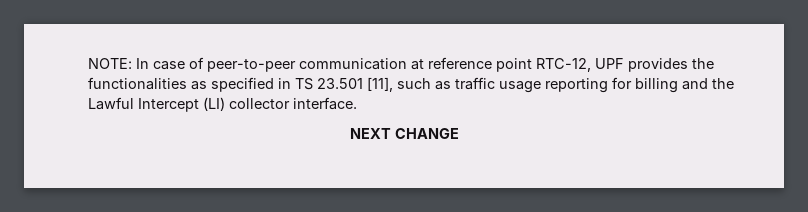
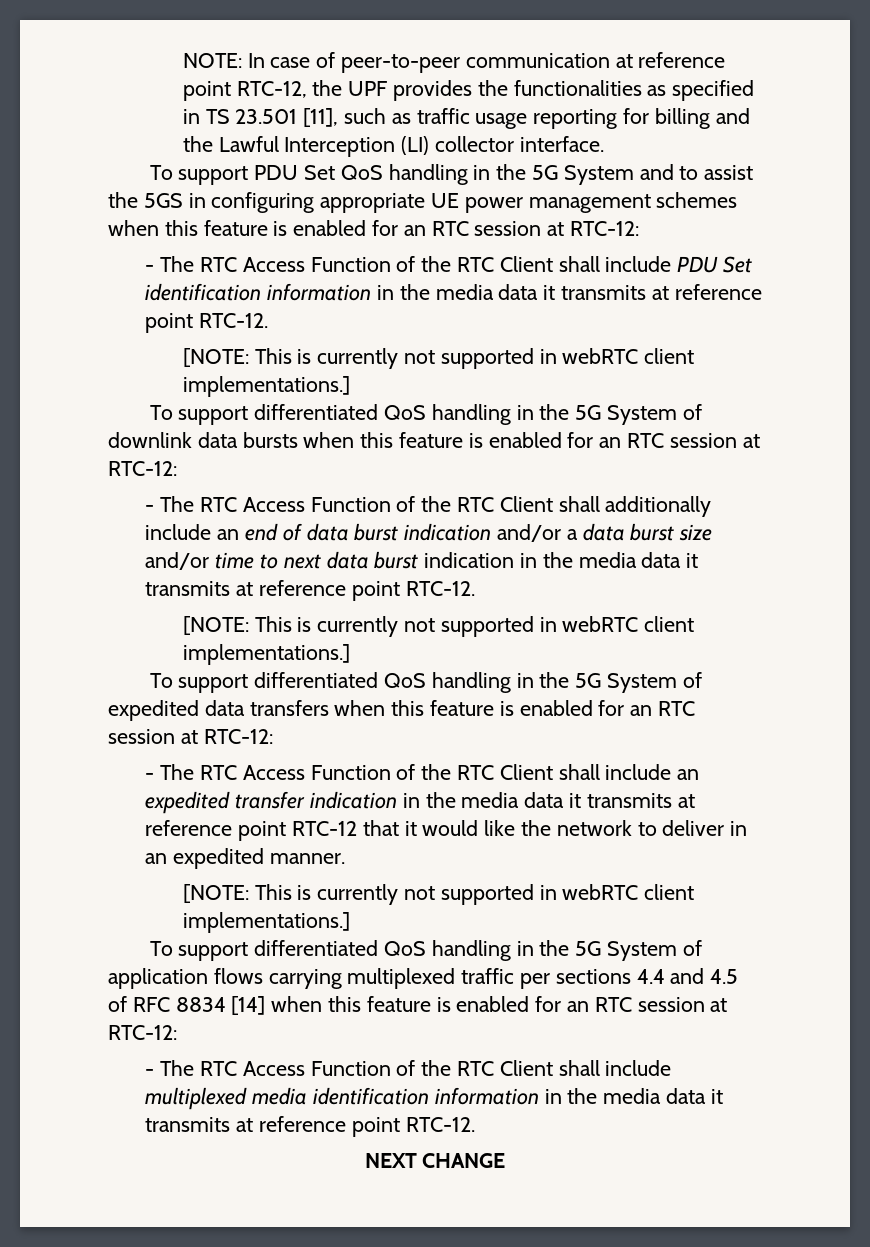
- NOTE: In case of peer-to-peer communication at reference point RTC-12, UPF provides the functionalities as specified in TS 23.501 [11], such as traffic usage reporting for billing and the Lawful Intercept (LI) collector interface.
+ NOTE: In case of peer-to-peer communication at reference point RTC-12, the UPF provides the functionalities as specified in TS 23.501 [11], such as traffic usage reporting for billing and the Lawful Interception (LI) collector interface.
+ To support PDU Set QoS handling in the 5G System and to assist the 5GS in configuring appropriate UE power management schemes when this feature is enabled for an RTC session at RTC-12:
+ - The RTC Access Function of the RTC Client shall include PDU Set identification information in the media data it transmits at reference point RTC-12.
+ [NOTE: This is currently not supported in webRTC client implementations.]
+ To support differentiated QoS handling in the 5G System of downlink data bursts when this feature is enabled for an RTC session at RTC-12:
+ - The RTC Access Function of the RTC Client shall additionally include an end of data burst indication and/or a data burst size and/or time to next data burst indication in the media data it transmits at reference point RTC-12.
+ [NOTE: This is currently not supported in webRTC client implementations.]
+ To support differentiated QoS handling in the 5G System of expedited data transfers when this feature is enabled for an RTC session at RTC-12:
+ - The RTC Access Function of the RTC Client shall include an expedited transfer indication in the media data it transmits at reference point RTC-12 that it would like the network to deliver in an expedited manner.
+ [NOTE: This is currently not supported in webRTC client implementations.]
+ To support differentiated QoS handling in the 5G System of application flows carrying multiplexed traffic per sections 4.4 and 4.5 of RFC 8834 [14] when this feature is enabled for an RTC session at RTC-12:
+ - The RTC Access Function of the RTC Client shall include multiplexed media identification information in the media data it transmits at reference point RTC-12.

